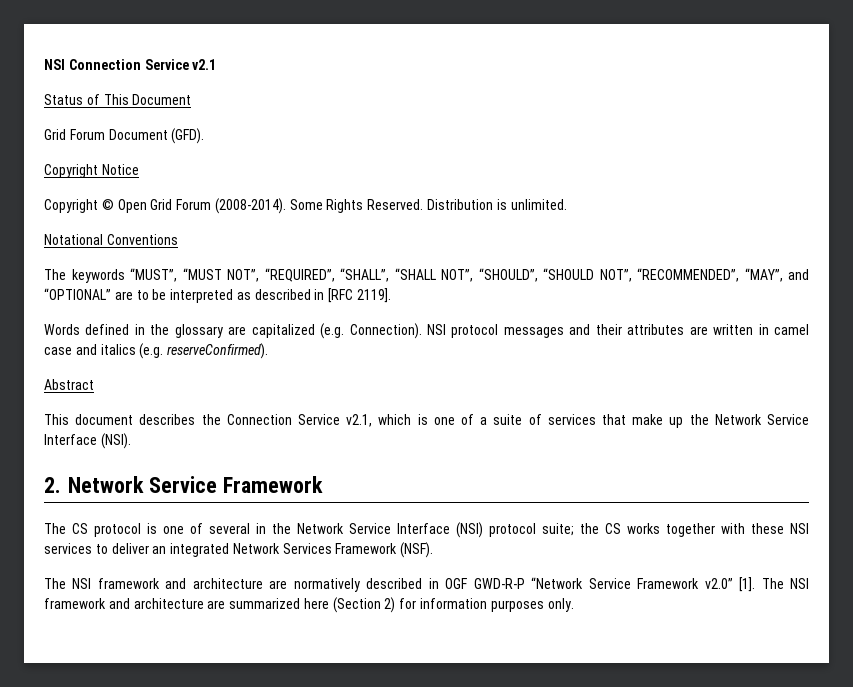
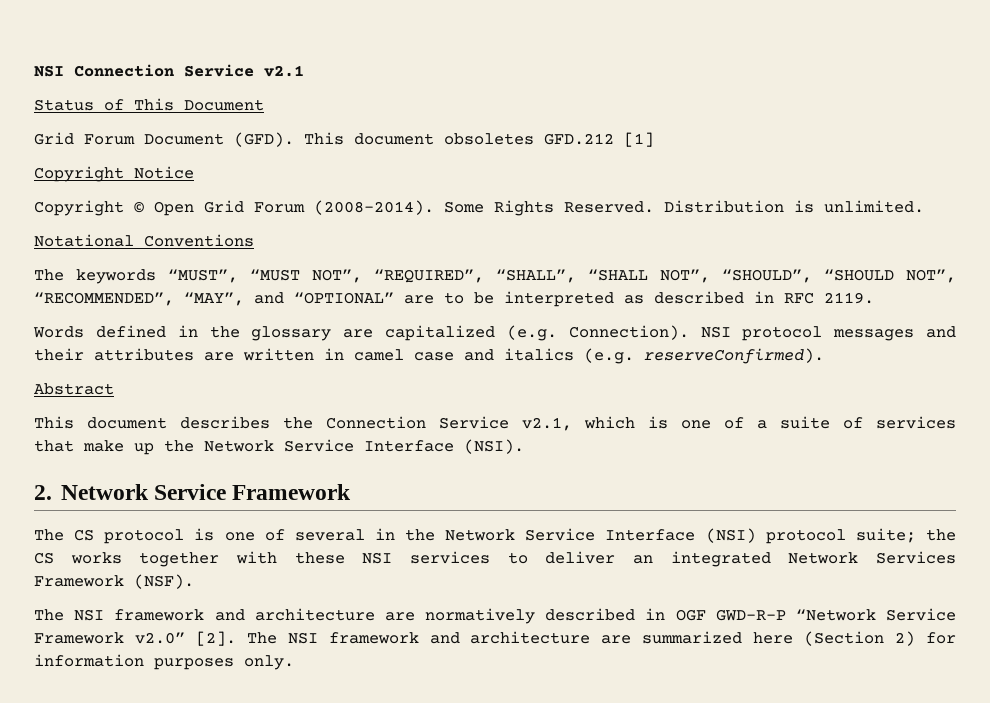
+ This document obsoletes GFD.212 [1]
- The keywords “MUST”, “MUST NOT”, “REQUIRED”, “SHALL”, “SHALL NOT”, “SHOULD”, “SHOULD NOT”, “RECOMMENDED”, “MAY”, and “OPTIONAL” are to be interpreted as described in [RFC 2119].
+ The keywords “MUST”, “MUST NOT”, “REQUIRED”, “SHALL”, “SHALL NOT”, “SHOULD”, “SHOULD NOT”, “RECOMMENDED”, “MAY”, and “OPTIONAL” are to be interpreted as described in RFC 2119.
- The NSI framework and architecture are normatively described in OGF GWD-R-P “Network Service Framework v2.0” [1].
+ The NSI framework and architecture are normatively described in OGF GWD-R-P “Network Service Framework v2.0” [2].

